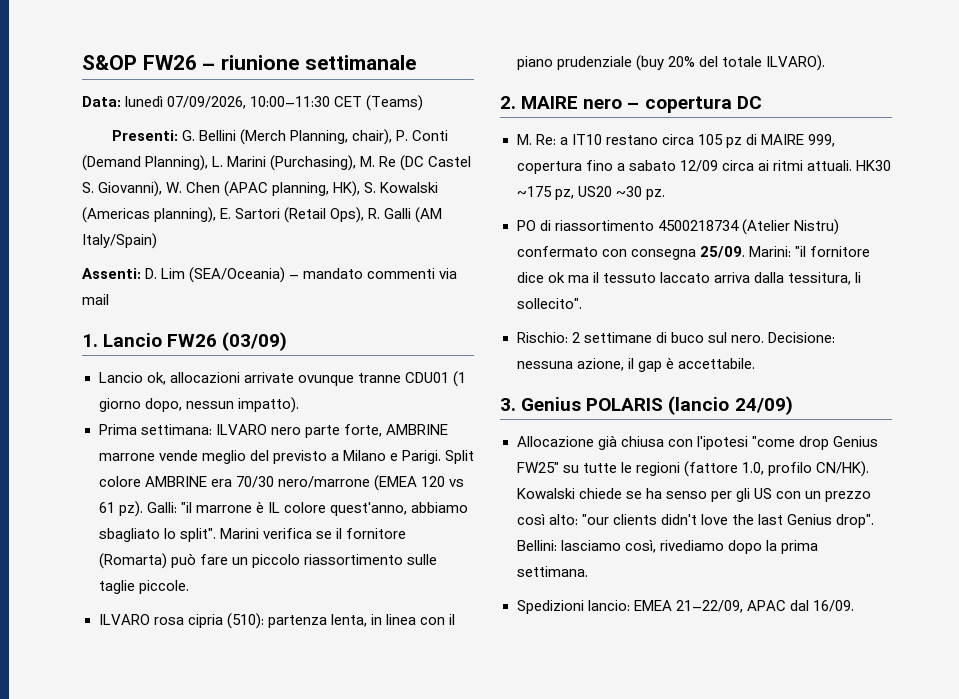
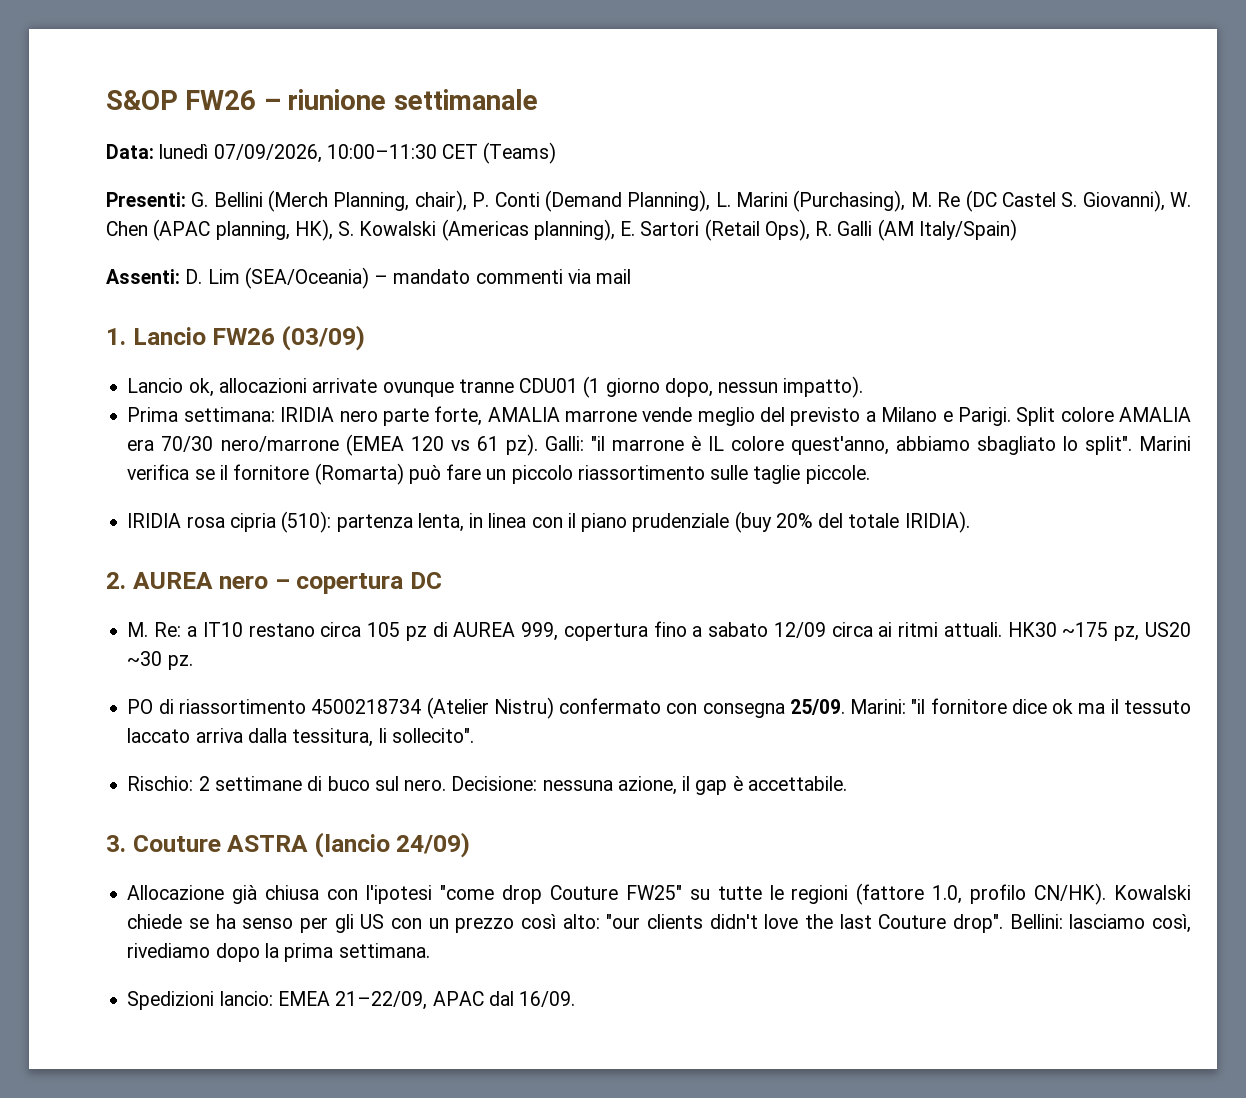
- Prima settimana: ILVARO nero parte forte, AMBRINE marrone vende meglio del previsto a Milano e Parigi.
+ Prima settimana: IRIDIA nero parte forte, AMALIA marrone vende meglio del previsto a Milano e Parigi.
- Split colore AMBRINE era 70/30 nero/marrone (EMEA 120 vs 61 pz).
+ Split colore AMALIA era 70/30 nero/marrone (EMEA 120 vs 61 pz).
- ILVARO rosa cipria (510): partenza lenta, in linea con il piano prudenziale (buy 20% del totale ILVARO).
+ IRIDIA rosa cipria (510): partenza lenta, in linea con il piano prudenziale (buy 20% del totale IRIDIA).
- 2. MAIRE nero – copertura DC
+ 2. AUREA nero – copertura DC
- M. Re: a IT10 restano circa 105 pz di MAIRE 999, copertura fino a sabato 12/09 circa ai ritmi attuali.
+ M. Re: a IT10 restano circa 105 pz di AUREA 999, copertura fino a sabato 12/09 circa ai ritmi attuali.
- 3. Genius POLARIS (lancio 24/09)
+ 3. Couture ASTRA (lancio 24/09)
- Allocazione già chiusa con l'ipotesi "come drop Genius FW25" su tutte le regioni (fattore 1.0, profilo CN/HK).
+ Allocazione già chiusa con l'ipotesi "come drop Couture FW25" su tutte le regioni (fattore 1.0, profilo CN/HK).
- Kowalski chiede se ha senso per gli US con un prezzo così alto: "our clients didn't love the last Genius drop".
+ Kowalski chiede se ha senso per gli US con un prezzo così alto: "our clients didn't love the last Couture drop".

